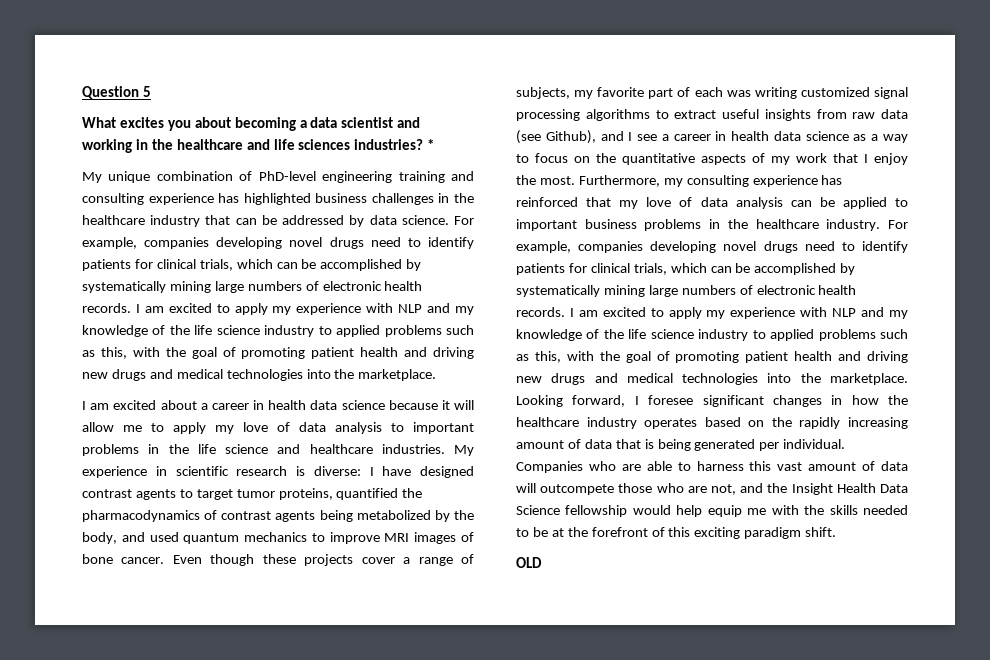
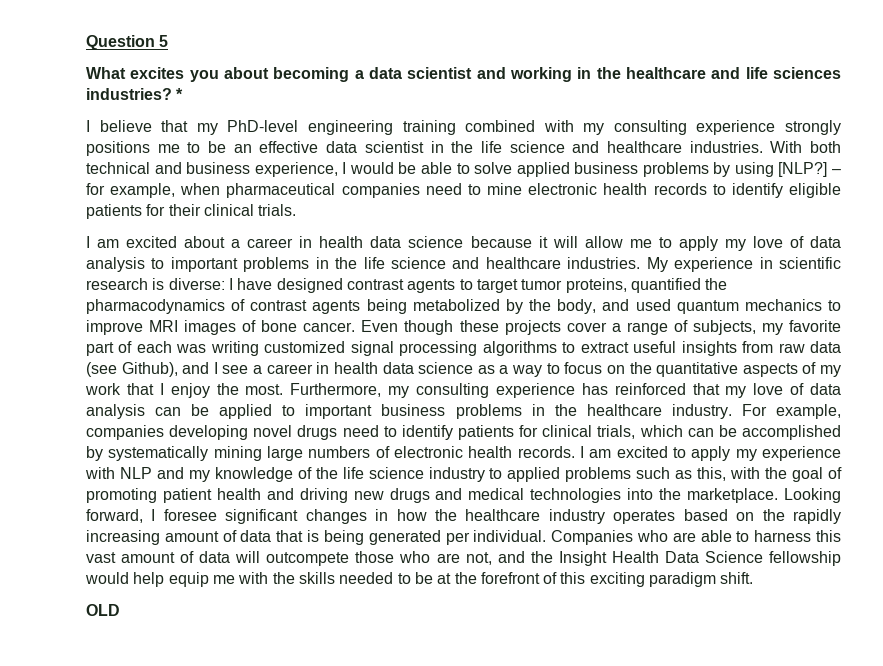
- My unique combination of PhD-level engineering training and consulting experience has highlighted business challenges in the healthcare industry that can be addressed by data science. For example, companies developing novel drugs need to identify patients for clinical trials, which can be accomplished by systematically mining large numbers of electronic health records. I am excited to apply my experience with NLP and my knowledge of the life science industry to applied problems such as this, with the goal of promoting patient health and driving new drugs and medical technologies into the marketplace.
+ I believe that my PhD-level engineering training combined with my consulting experience strongly positions me to be an effective data scientist in the life science and healthcare industries. With both technical and business experience, I would be able to solve applied business problems by using [NLP?] – for example, when pharmaceutical companies need to mine electronic health records to identify eligible patients for their clinical trials.

